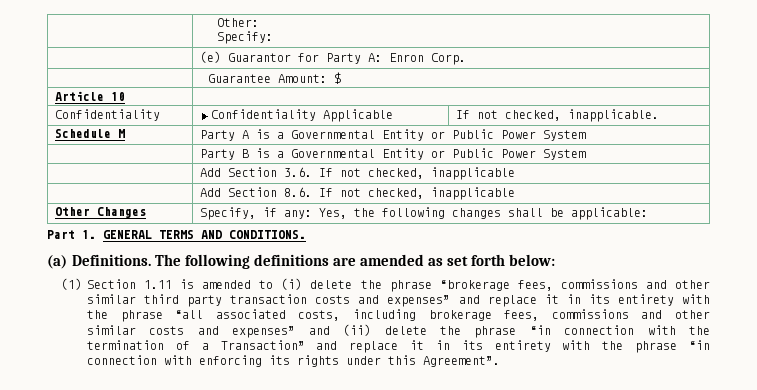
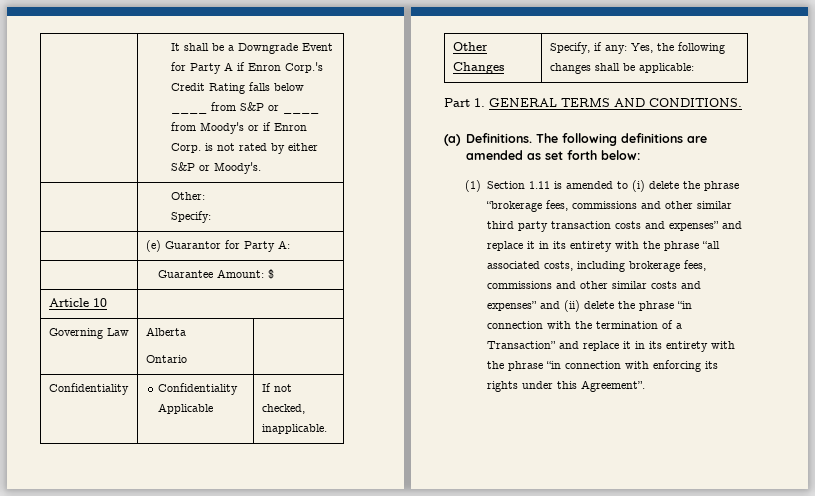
+ | It shall be a Downgrade Event for Party A if Enron Corp.'s Credit Rating falls below ____ from S&P or ____ from Moody's or if Enron Corp. is not rated by either S&P or Moody's.
- | (e) Guarantor for Party A: Enron Corp.
+ | (e) Guarantor for Party A:
+ Governing Law | Alberta
+ Ontario |
- Schedule M | Party A is a Governmental Entity or Public Power System
- | Party B is a Governmental Entity or Public Power System
- | Add Section 3.6. If not checked, inapplicable
- | Add Section 8.6. If not checked, inapplicable

